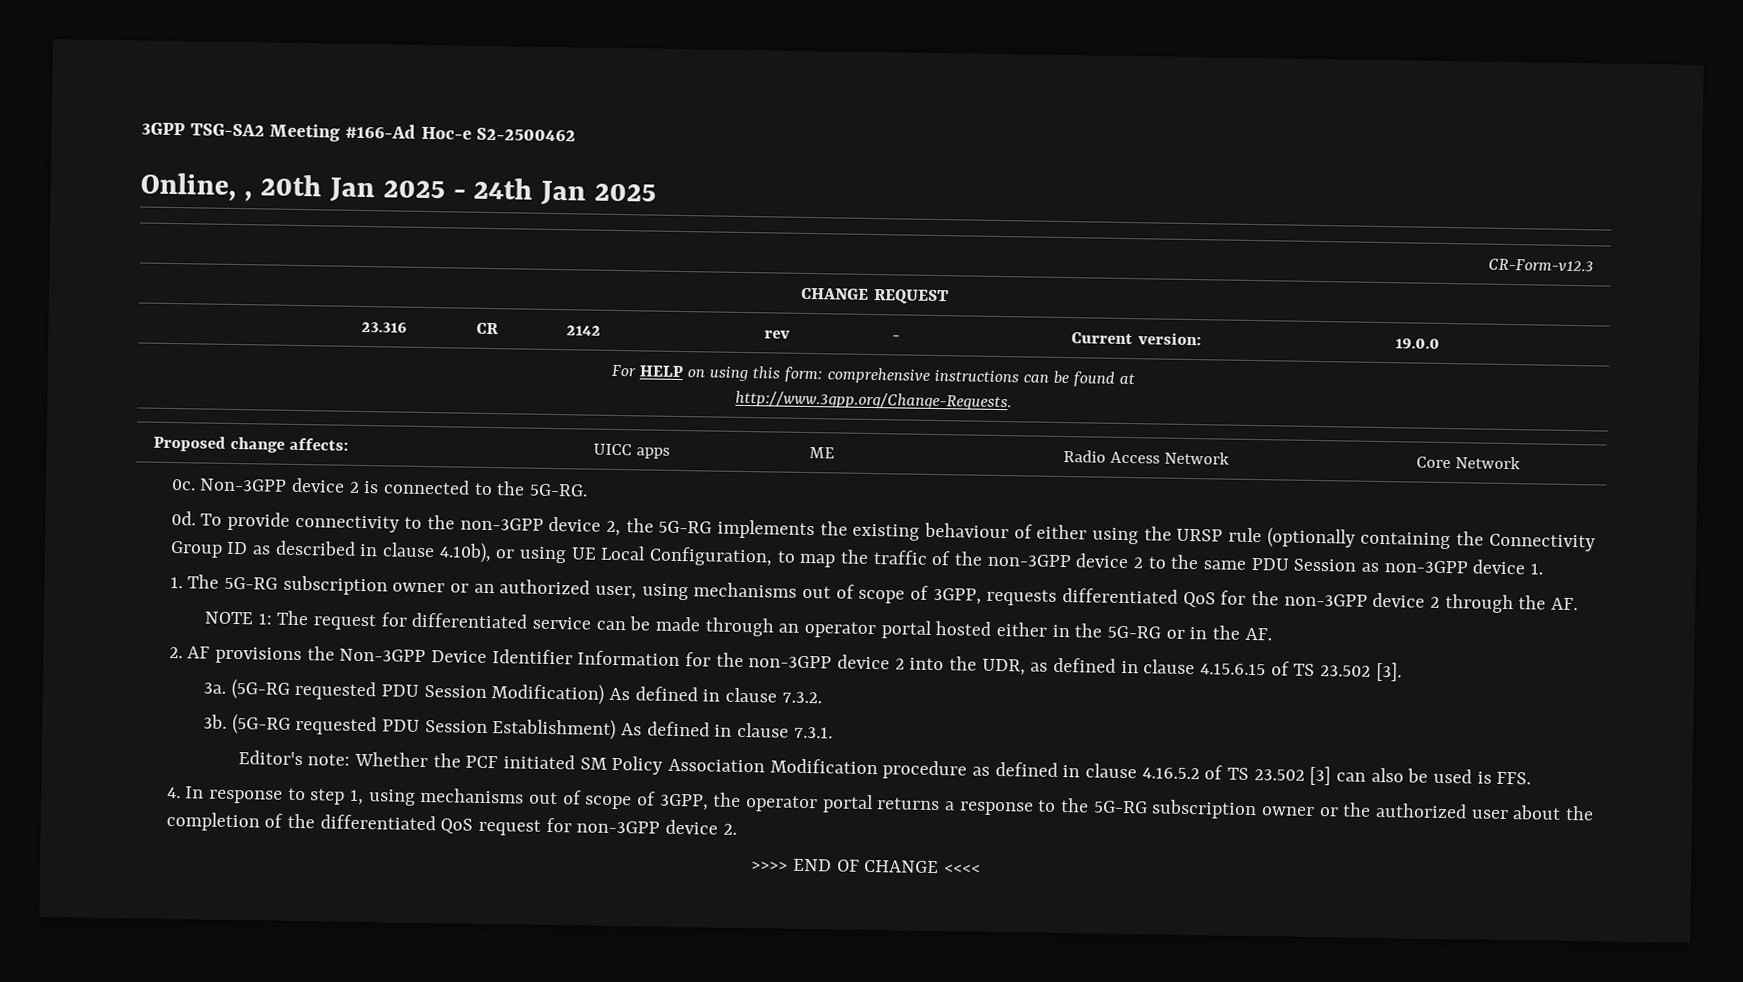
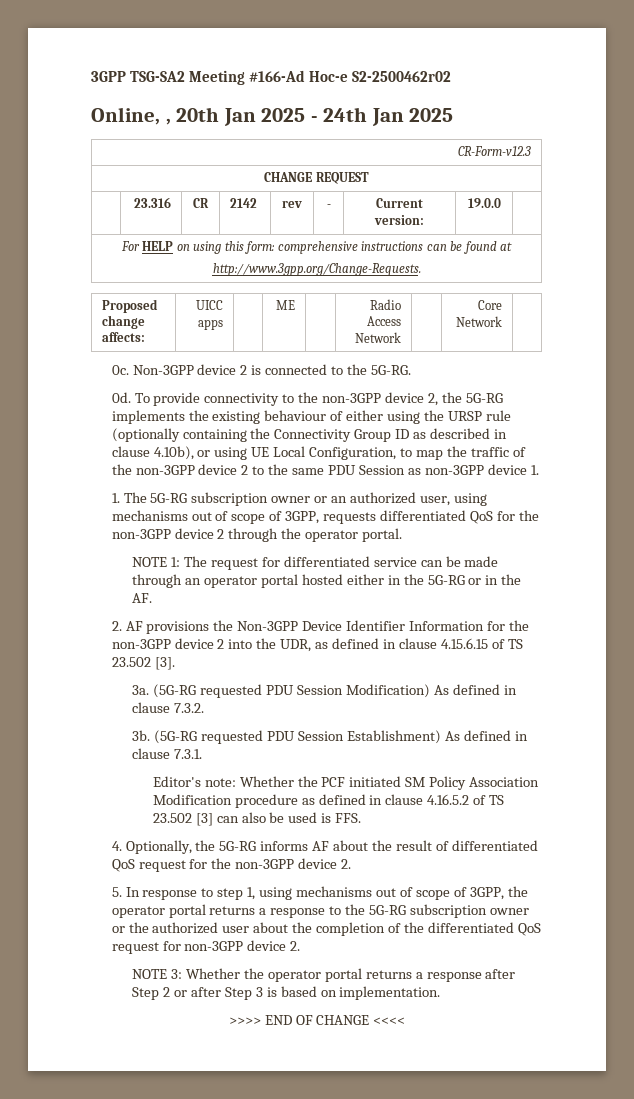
- 3GPP TSG-SA2 Meeting #166-Ad Hoc-e S2-2500462
+ 3GPP TSG-SA2 Meeting #166-Ad Hoc-e S2-2500462r02
- 1. The 5G-RG subscription owner or an authorized user, using mechanisms out of scope of 3GPP, requests differentiated QoS for the non-3GPP device 2 through the AF.
+ 1. The 5G-RG subscription owner or an authorized user, using mechanisms out of scope of 3GPP, requests differentiated QoS for the non-3GPP device 2 through the operator portal.
- 4. In response to step 1, using mechanisms out of scope of 3GPP, the operator portal returns a response to the 5G-RG subscription owner or the authorized user about the completion of the differentiated QoS request for non-3GPP device 2.
+ 4. Optionally, the 5G-RG informs AF about the result of differentiated QoS request for the non-3GPP device 2.
+ 5. In response to step 1, using mechanisms out of scope of 3GPP, the operator portal returns a response to the 5G-RG subscription owner or the authorized user about the completion of the differentiated QoS request for non-3GPP device 2.
+ NOTE 3: Whether the operator portal returns a response after Step 2 or after Step 3 is based on implementation.

